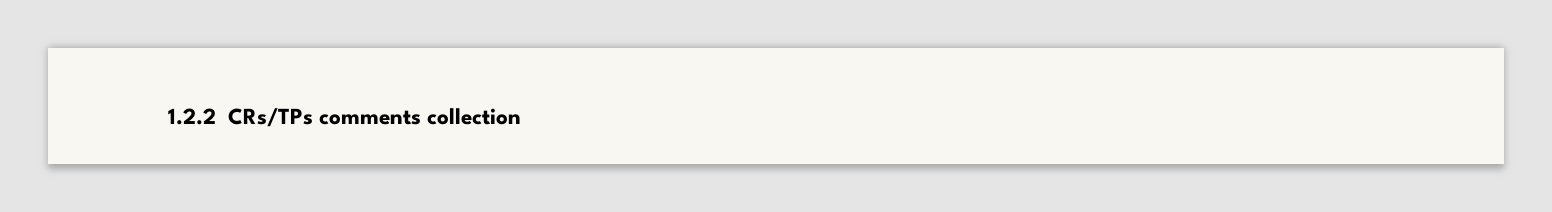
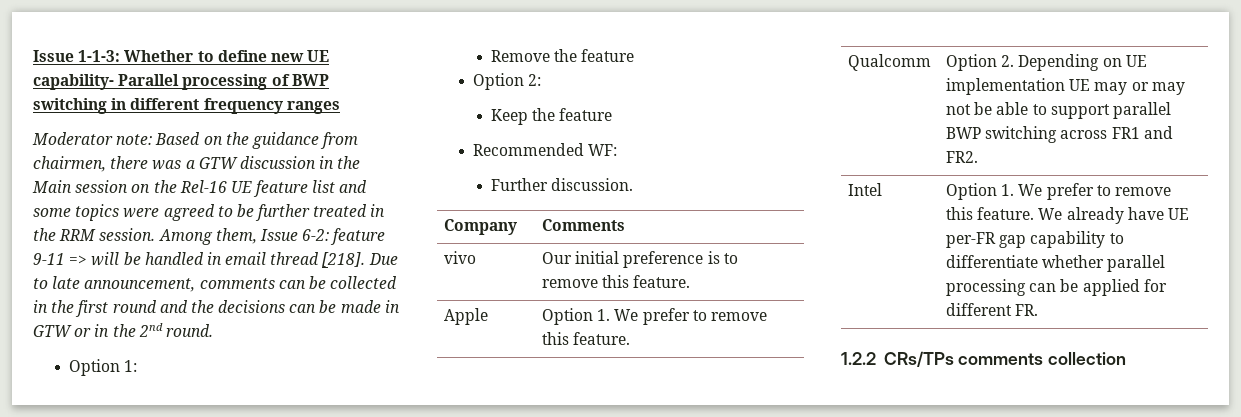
+ Issue 1-1-3: Whether to define new UE capability- Parallel processing of BWP switching in different frequency ranges
+ Moderator note: Based on the guidance from chairmen, there was a GTW discussion in the Main session on the Rel-16 UE feature list and some topics were agreed to be further treated in the RRM session. Among them, Issue 6-2: feature 9-11 => will be handled in email thread [218]. Due to late announcement, comments can be collected in the first round and the decisions can be made in GTW or in the 2nd round.
+ Option 1:
+ Remove the feature
+ Option 2:
+ Keep the feature
+ Recommended WF:
+ Further discussion.
+ Company | Comments
+ vivo | Our initial preference is to remove this feature.
+ Apple | Option 1. We prefer to remove this feature.
+ Qualcomm | Option 2. Depending on UE implementation UE may or may not be able to support parallel BWP switching across FR1 and FR2.
+ Intel | Option 1. We prefer to remove this feature. We already have UE per-FR gap capability to differentiate whether parallel processing can be applied for different FR.

